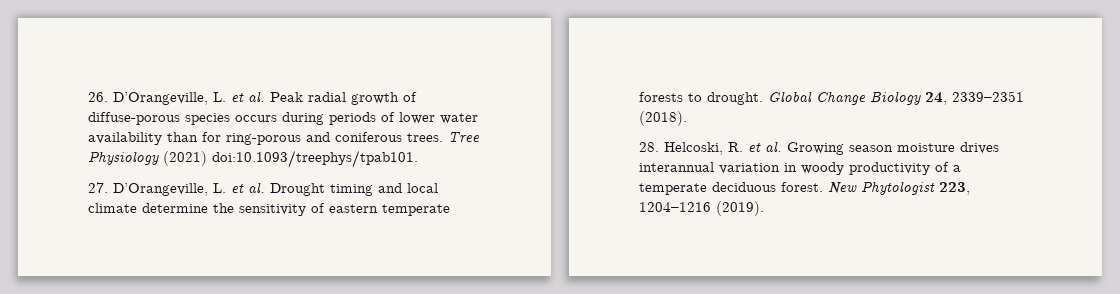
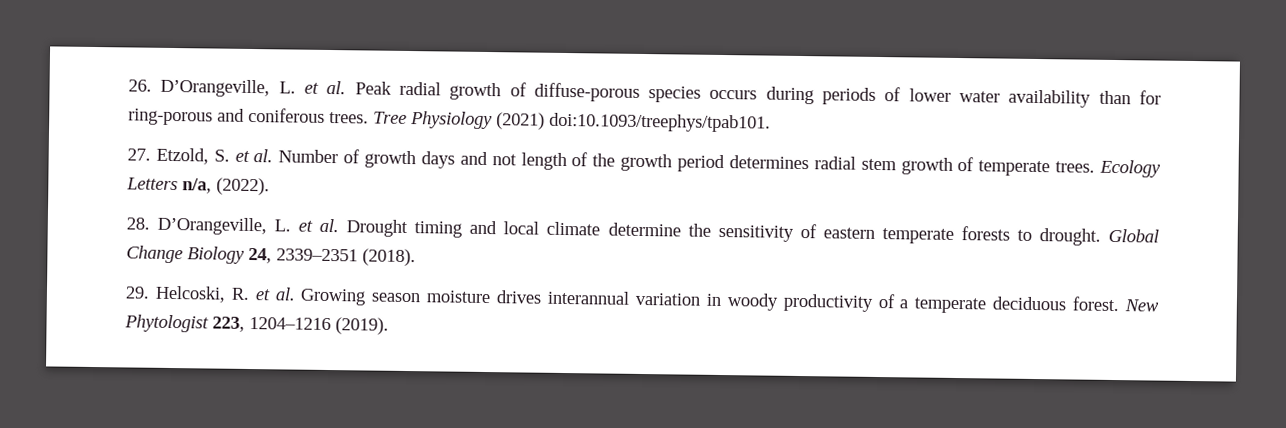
- 27. D’Orangeville, L. et al. Drought timing and local climate determine the sensitivity of eastern temperate forests to drought.
+ 27. Etzold, S. et al. Number of growth days and not length of the growth period determines radial stem growth of temperate trees. Ecology Letters n/a, (2022).
+ 28. D’Orangeville, L. et al. Drought timing and local climate determine the sensitivity of eastern temperate forests to drought.
- 28. Helcoski, R. et al. Growing season moisture drives interannual variation in woody productivity of a temperate deciduous forest.
+ 29. Helcoski, R. et al. Growing season moisture drives interannual variation in woody productivity of a temperate deciduous forest.

